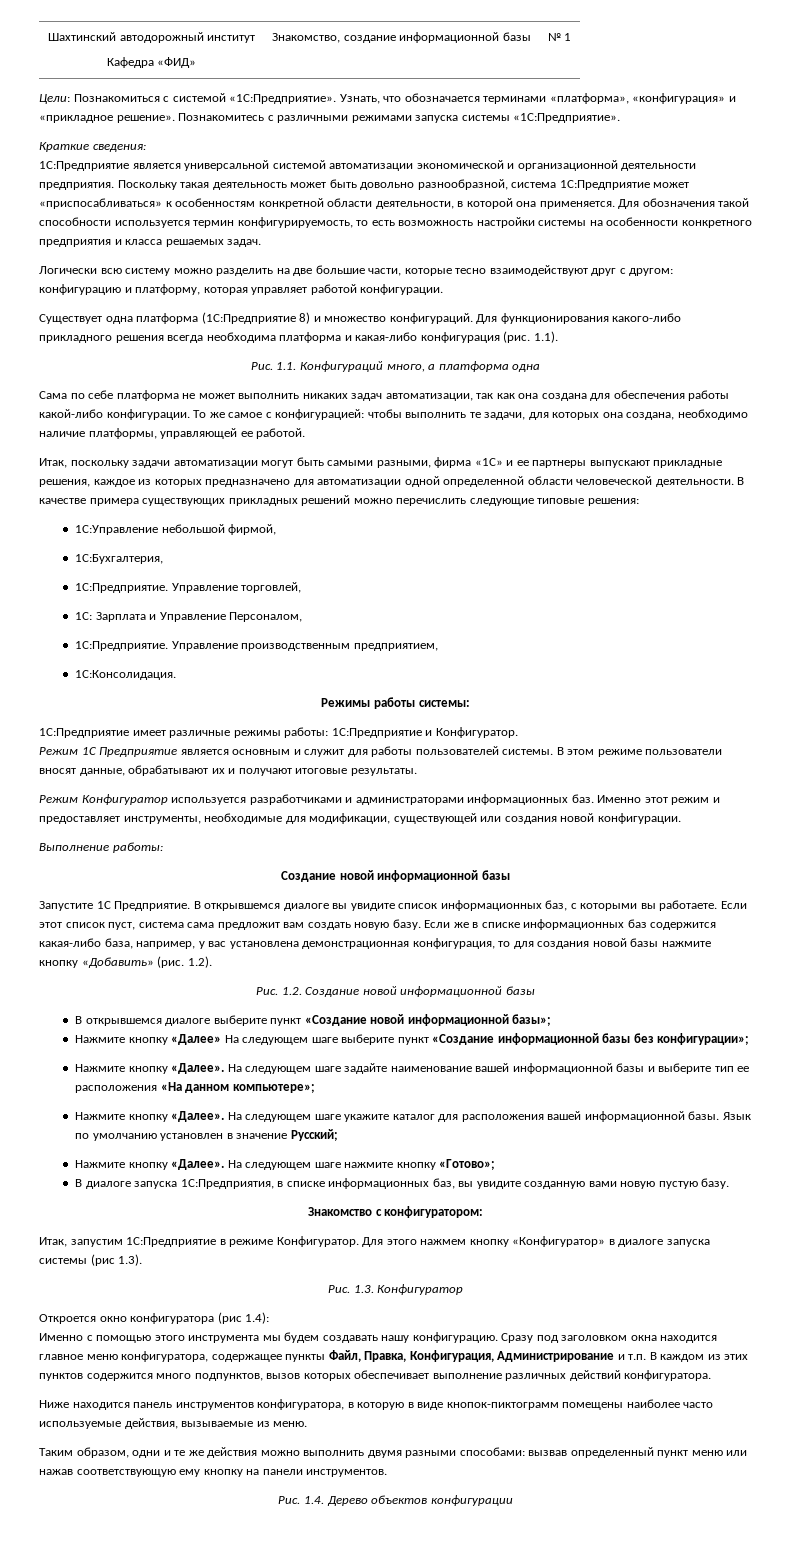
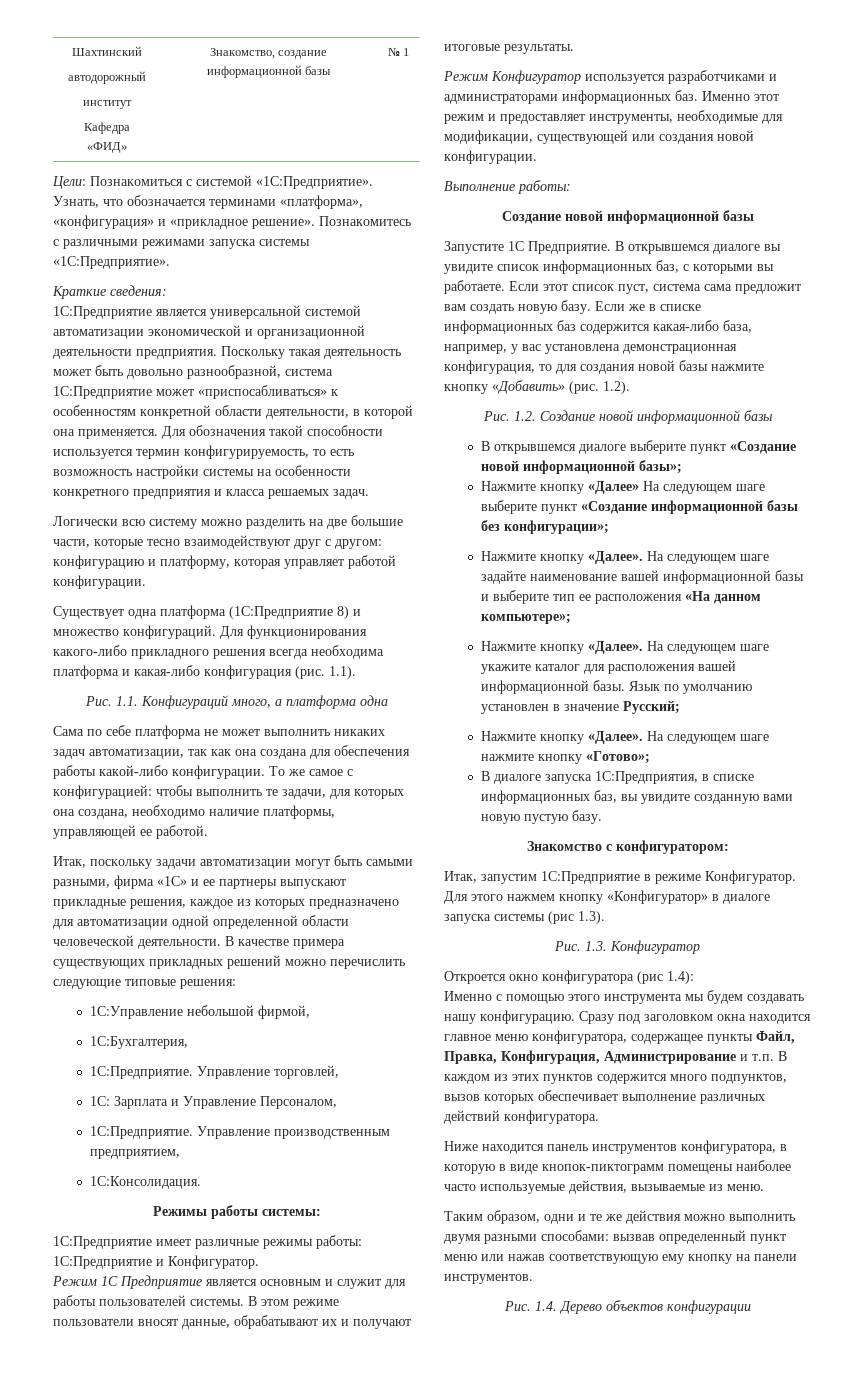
- Шахтинский автодорожный институт
+ Шахтинский
+ автодорожный
+ институт

